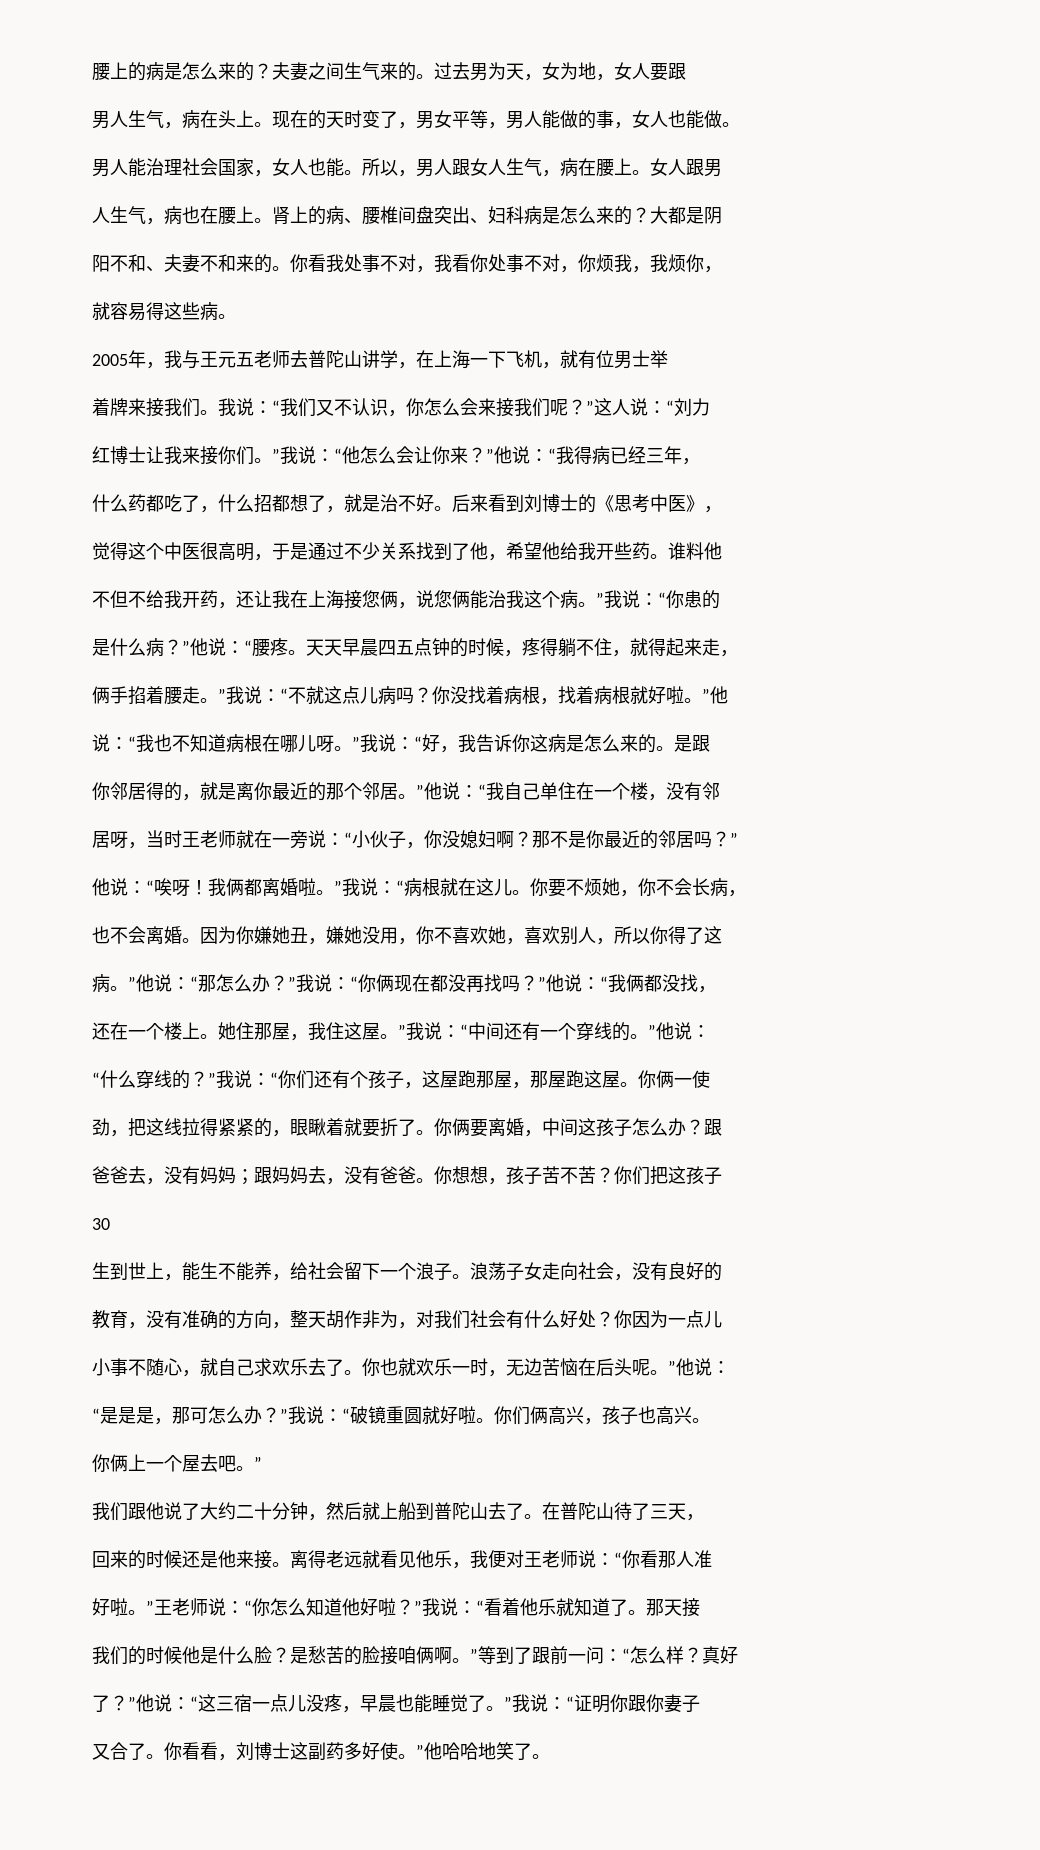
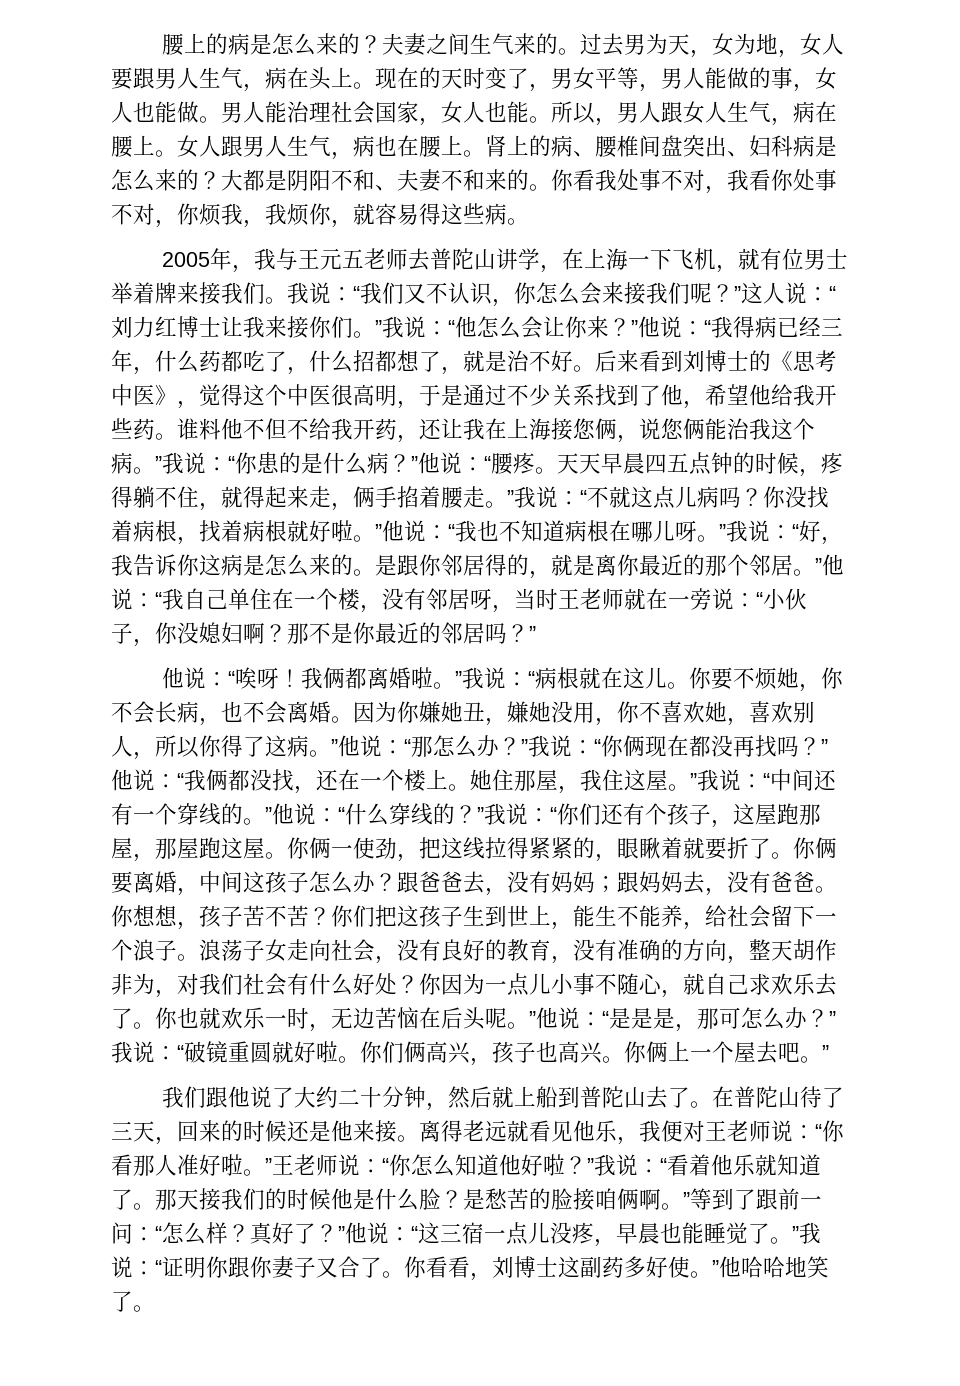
- 过去男为天，女为地，女人要跟
- 男人生气，病在头上。
+ 过去男为天，女为地，女人要跟男人生气，病在头上。
- 现在的天时变了，男女平等，男人能做的事，女人也能做。
- 男人能治理社会国家，女人也能。
+ 现在的天时变了，男女平等，男人能做的事，女人也能做。男人能治理社会国家，女人也能。
- 女人跟男
- 人生气，病也在腰上。
+ 女人跟男人生气，病也在腰上。
- 大都是阴
- 阳不和、夫妻不和来的。
+ 大都是阴阳不和、夫妻不和来的。
- 你看我处事不对，我看你处事不对，你烦我，我烦你，
- 就容易得这些病。
+ 你看我处事不对，我看你处事不对，你烦我，我烦你，就容易得这些病。
- 2005年，我与王元五老师去普陀山讲学，在上海一下飞机，就有位男士举
- 着牌来接我们。
+ 2005年，我与王元五老师去普陀山讲学，在上海一下飞机，就有位男士举着牌来接我们。
- 我说：“我们又不认识，你怎么会来接我们呢？”这人说：“刘力
- 红博士让我来接你们。”我说：“他怎么会让你来？”他说：“我得病已经三年，
- 什么药都吃了，什么招都想了，就是治不好。
+ 我说：“我们又不认识，你怎么会来接我们呢？”这人说：“刘力红博士让我来接你们。”我说：“他怎么会让你来？”他说：“我得病已经三年，什么药都吃了，什么招都想了，就是治不好。
- 后来看到刘博士的《思考中医》，
- 觉得这个中医很高明，于是通过不少关系找到了他，希望他给我开些药。
+ 后来看到刘博士的《思考中医》，觉得这个中医很高明，于是通过不少关系找到了他，希望他给我开些药。
- 谁料他
- 不但不给我开药，还让我在上海接您俩，说您俩能治我这个病。”我说：“你患的
- 是什么病？”他说：“腰疼。
+ 谁料他不但不给我开药，还让我在上海接您俩，说您俩能治我这个病。”我说：“你患的是什么病？”他说：“腰疼。
- 天天早晨四五点钟的时候，疼得躺不住，就得起来走，
- 俩手掐着腰走。”我说：“不就这点儿病吗？
+ 天天早晨四五点钟的时候，疼得躺不住，就得起来走，俩手掐着腰走。”我说：“不就这点儿病吗？
- 你没找着病根，找着病根就好啦。”他
- 说：“我也不知道病根在哪儿呀。”我说：“好，我告诉你这病是怎么来的。
+ 你没找着病根，找着病根就好啦。”他说：“我也不知道病根在哪儿呀。”我说：“好，我告诉你这病是怎么来的。
- 是跟
- 你邻居得的，就是离你最近的那个邻居。”他说：“我自己单住在一个楼，没有邻
- 居呀，当时王老师就在一旁说：“小伙子，你没媳妇啊？
+ 是跟你邻居得的，就是离你最近的那个邻居。”他说：“我自己单住在一个楼，没有邻居呀，当时王老师就在一旁说：“小伙子，你没媳妇啊？
- 你要不烦她，你不会长病，
- 也不会离婚。
+ 你要不烦她，你不会长病，也不会离婚。
- 因为你嫌她丑，嫌她没用，你不喜欢她，喜欢别人，所以你得了这
- 病。”他说：“那怎么办？”我说：“你俩现在都没再找吗？”他说：“我俩都没找，
- 还在一个楼上。
+ 因为你嫌她丑，嫌她没用，你不喜欢她，喜欢别人，所以你得了这病。”他说：“那怎么办？”我说：“你俩现在都没再找吗？”他说：“我俩都没找，还在一个楼上。
- 她住那屋，我住这屋。”我说：“中间还有一个穿线的。”他说：
- “什么穿线的？”我说：“你们还有个孩子，这屋跑那屋，那屋跑这屋。
+ 她住那屋，我住这屋。”我说：“中间还有一个穿线的。”他说：“什么穿线的？”我说：“你们还有个孩子，这屋跑那屋，那屋跑这屋。
- 你俩一使
- 劲，把这线拉得紧紧的，眼瞅着就要折了。
+ 你俩一使劲，把这线拉得紧紧的，眼瞅着就要折了。
- 你俩要离婚，中间这孩子怎么办？跟
- 爸爸去，没有妈妈；跟妈妈去，没有爸爸。
+ 你俩要离婚，中间这孩子怎么办？跟爸爸去，没有妈妈；跟妈妈去，没有爸爸。
- 你们把这孩子
- 30
- 生到世上，能生不能养，给社会留下一个浪子。
+ 你们把这孩子生到世上，能生不能养，给社会留下一个浪子。
- 浪荡子女走向社会，没有良好的
- 教育，没有准确的方向，整天胡作非为，对我们社会有什么好处？
+ 浪荡子女走向社会，没有良好的教育，没有准确的方向，整天胡作非为，对我们社会有什么好处？
- 你因为一点儿
- 小事不随心，就自己求欢乐去了。
+ 你因为一点儿小事不随心，就自己求欢乐去了。
- 你也就欢乐一时，无边苦恼在后头呢。”他说：
- “是是是，那可怎么办？”我说：“破镜重圆就好啦。
+ 你也就欢乐一时，无边苦恼在后头呢。”他说：“是是是，那可怎么办？”我说：“破镜重圆就好啦。
- 你们俩高兴，孩子也高兴。
- 你俩上一个屋去吧。”
+ 你们俩高兴，孩子也高兴。你俩上一个屋去吧。”
- 在普陀山待了三天，
- 回来的时候还是他来接。
+ 在普陀山待了三天，回来的时候还是他来接。
- 离得老远就看见他乐，我便对王老师说：“你看那人准
- 好啦。”王老师说：“你怎么知道他好啦？”我说：“看着他乐就知道了。
+ 离得老远就看见他乐，我便对王老师说：“你看那人准好啦。”王老师说：“你怎么知道他好啦？”我说：“看着他乐就知道了。
- 那天接
- 我们的时候他是什么脸？
+ 那天接我们的时候他是什么脸？
- 真好
- 了？”他说：“这三宿一点儿没疼，早晨也能睡觉了。”我说：“证明你跟你妻子
- 又合了。
+ 真好了？”他说：“这三宿一点儿没疼，早晨也能睡觉了。”我说：“证明你跟你妻子又合了。

